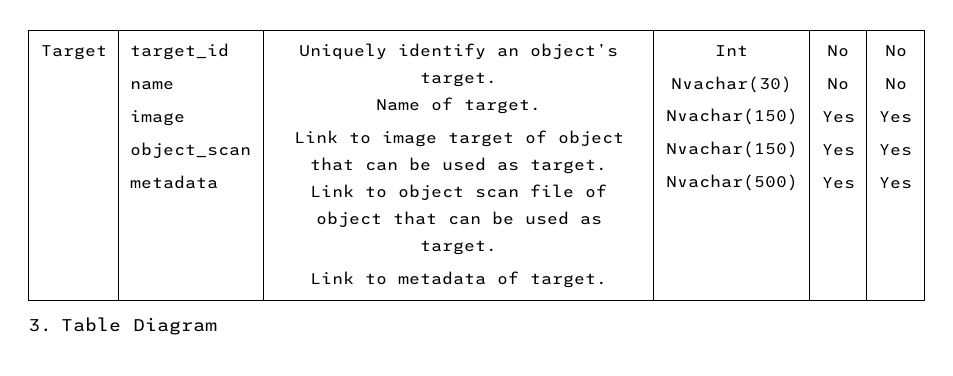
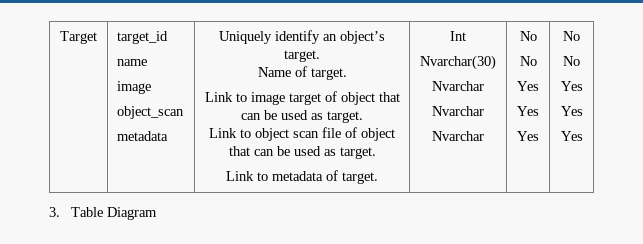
- Nvachar(30)
- Nvachar(150)
- Nvachar(150)
- Nvachar(500)
+ Nvarchar(30)
+ Nvarchar
+ Nvarchar
+ Nvarchar

